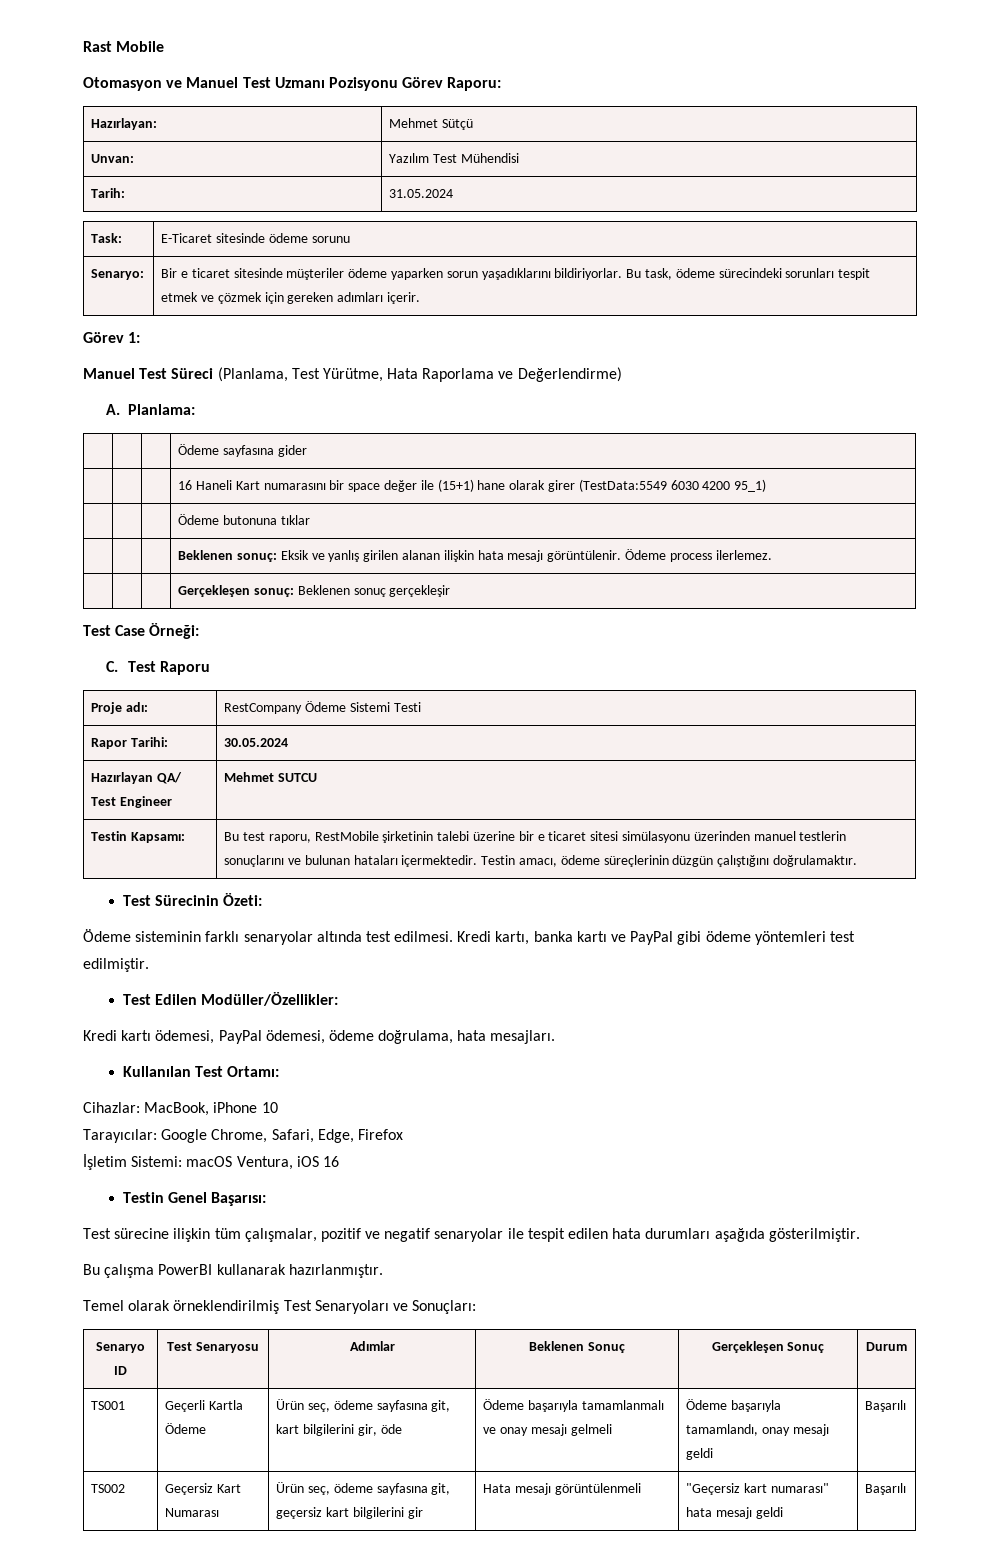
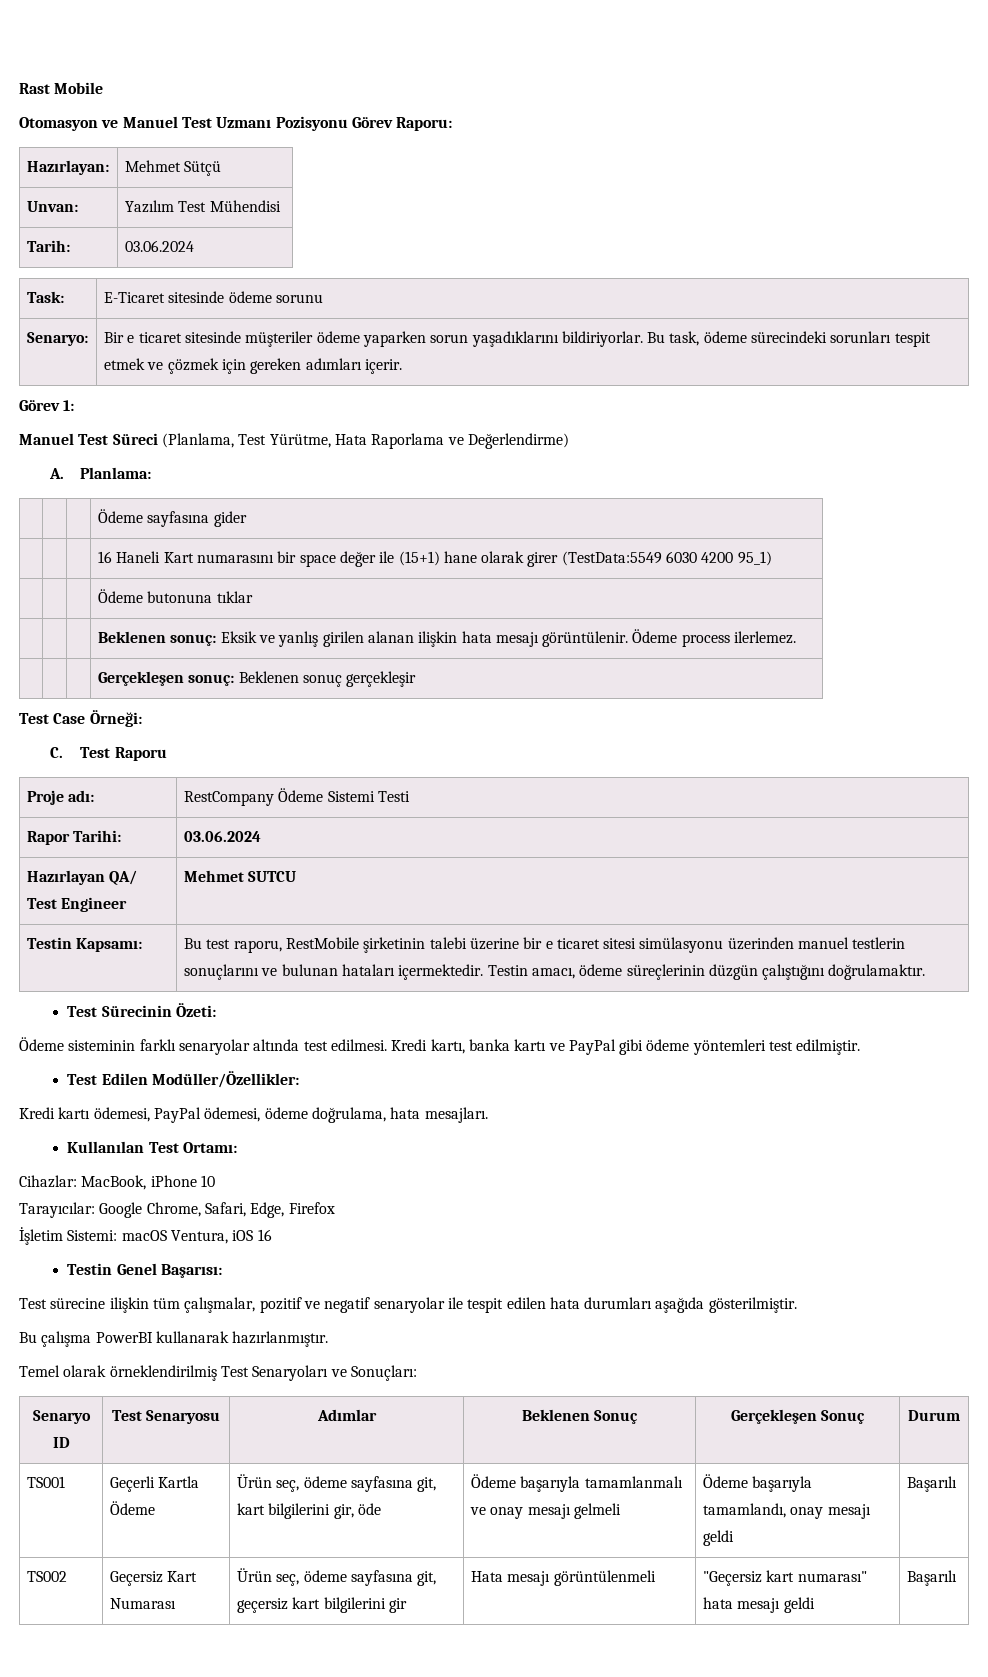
- Tarih: | 31.05.2024
+ Tarih: | 03.06.2024
- Rapor Tarihi: | 30.05.2024
+ Rapor Tarihi: | 03.06.2024

